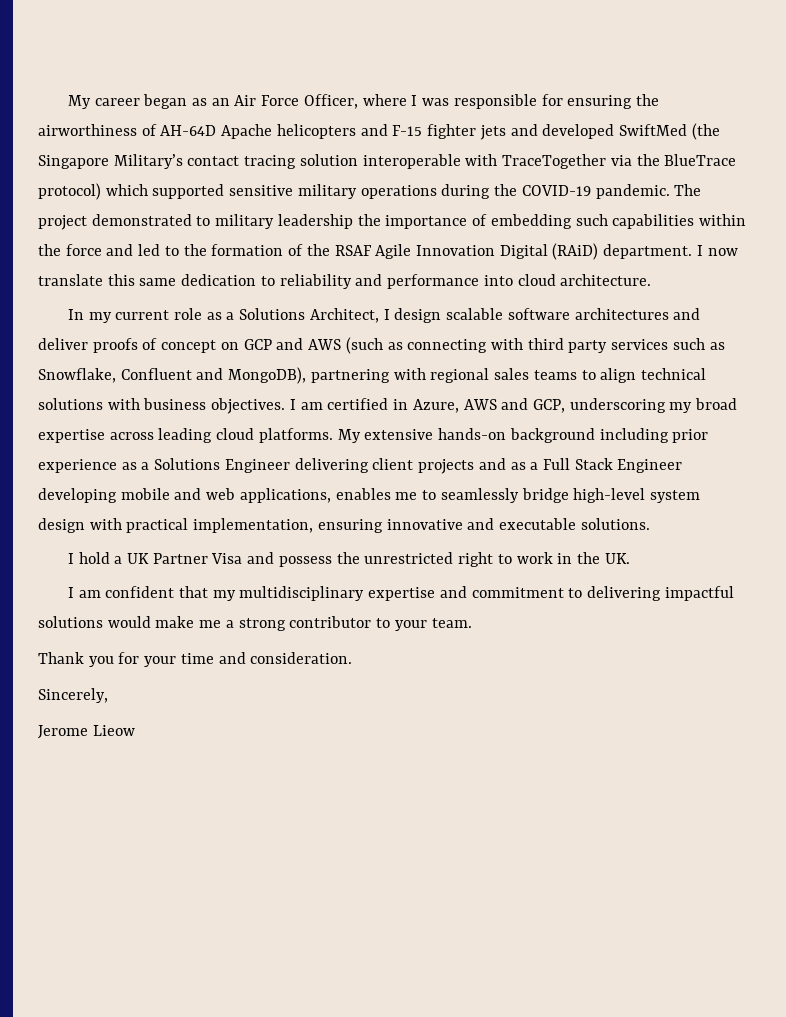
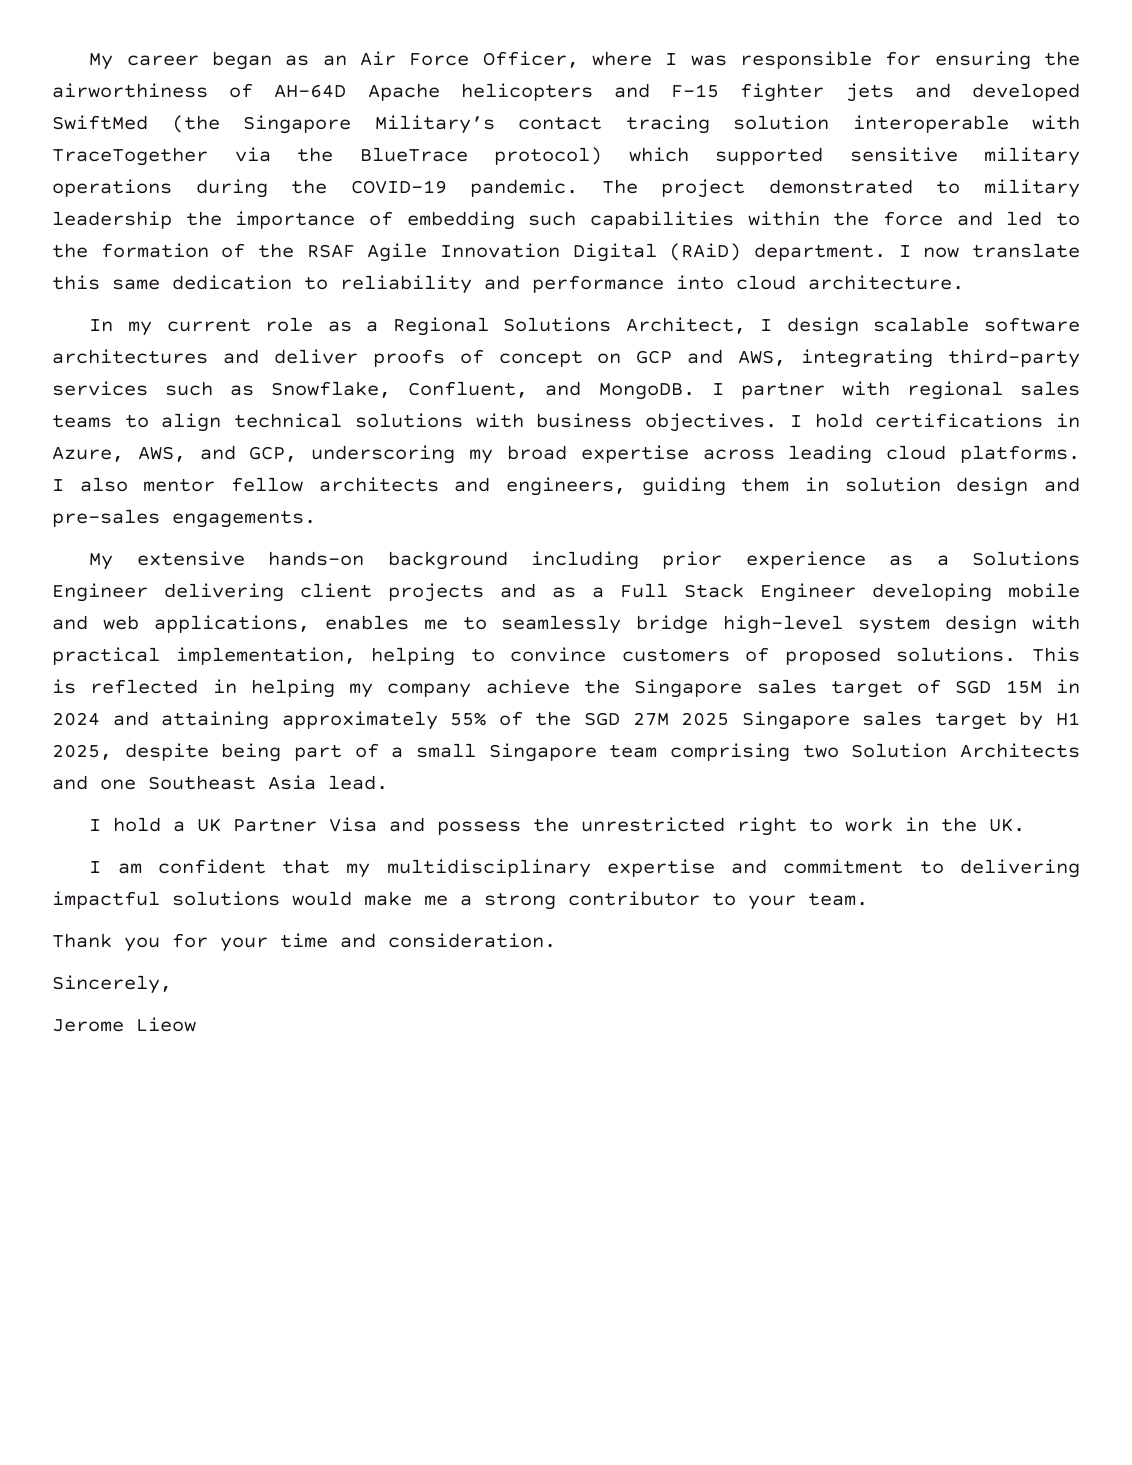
- In my current role as a Solutions Architect, I design scalable software architectures and deliver proofs of concept on GCP and AWS (such as connecting with third party services such as Snowflake, Confluent and MongoDB), partnering with regional sales teams to align technical solutions with business objectives.
+ In my current role as a Regional Solutions Architect, I design scalable software architectures and deliver proofs of concept on GCP and AWS, integrating third-party services such as Snowflake, Confluent, and MongoDB. I partner with regional sales teams to align technical solutions with business objectives.
- I am certified in Azure, AWS and GCP, underscoring my broad expertise across leading cloud platforms. My extensive hands-on background including prior experience as a Solutions Engineer delivering client projects and as a Full Stack Engineer developing mobile and web applications, enables me to seamlessly bridge high-level system design with practical implementation, ensuring innovative and executable solutions.
+ I hold certifications in Azure, AWS, and GCP, underscoring my broad expertise across leading cloud platforms. I also mentor fellow architects and engineers, guiding them in solution design and pre-sales engagements.
+ My extensive hands-on background including prior experience as a Solutions Engineer delivering client projects and as a Full Stack Engineer developing mobile and web applications, enables me to seamlessly bridge high-level system design with practical implementation, helping to convince customers of proposed solutions. This is reflected in helping my company achieve the Singapore sales target of SGD 15M in 2024 and attaining approximately 55% of the SGD 27M 2025 Singapore sales target by H1 2025, despite being part of a small Singapore team comprising two Solution Architects and one Southeast Asia lead.

